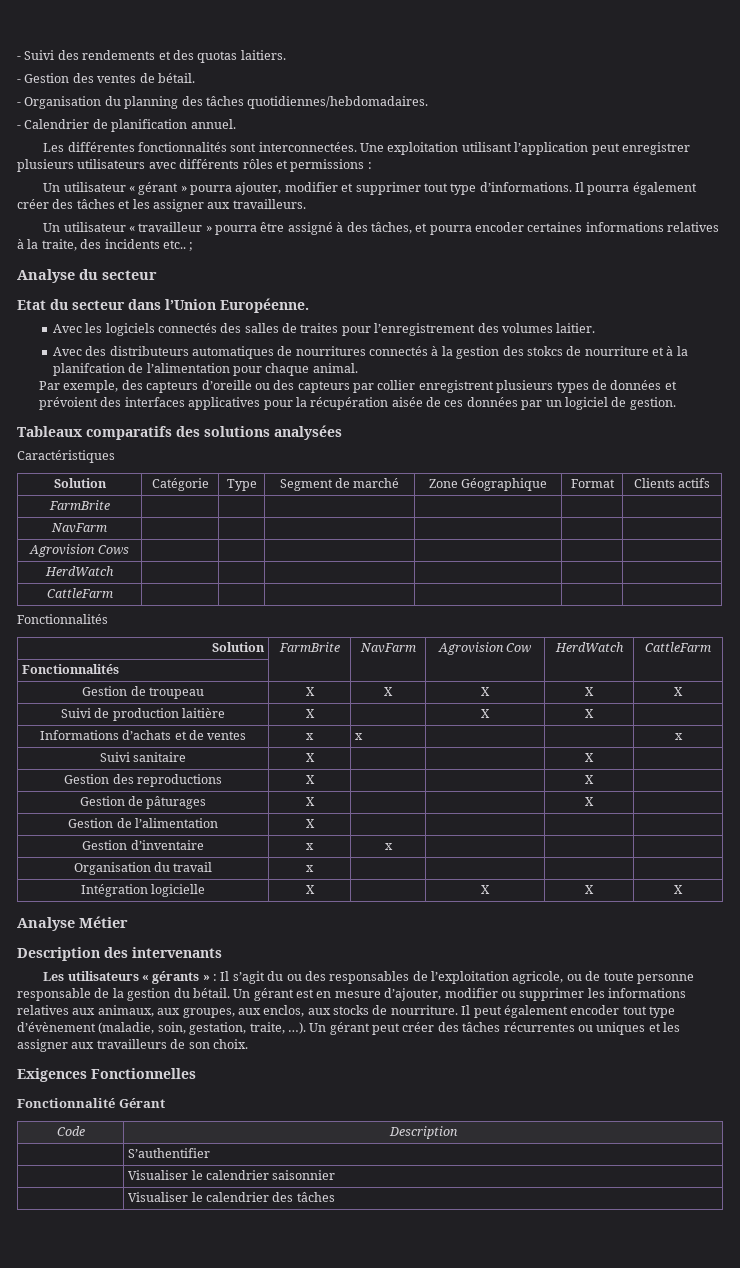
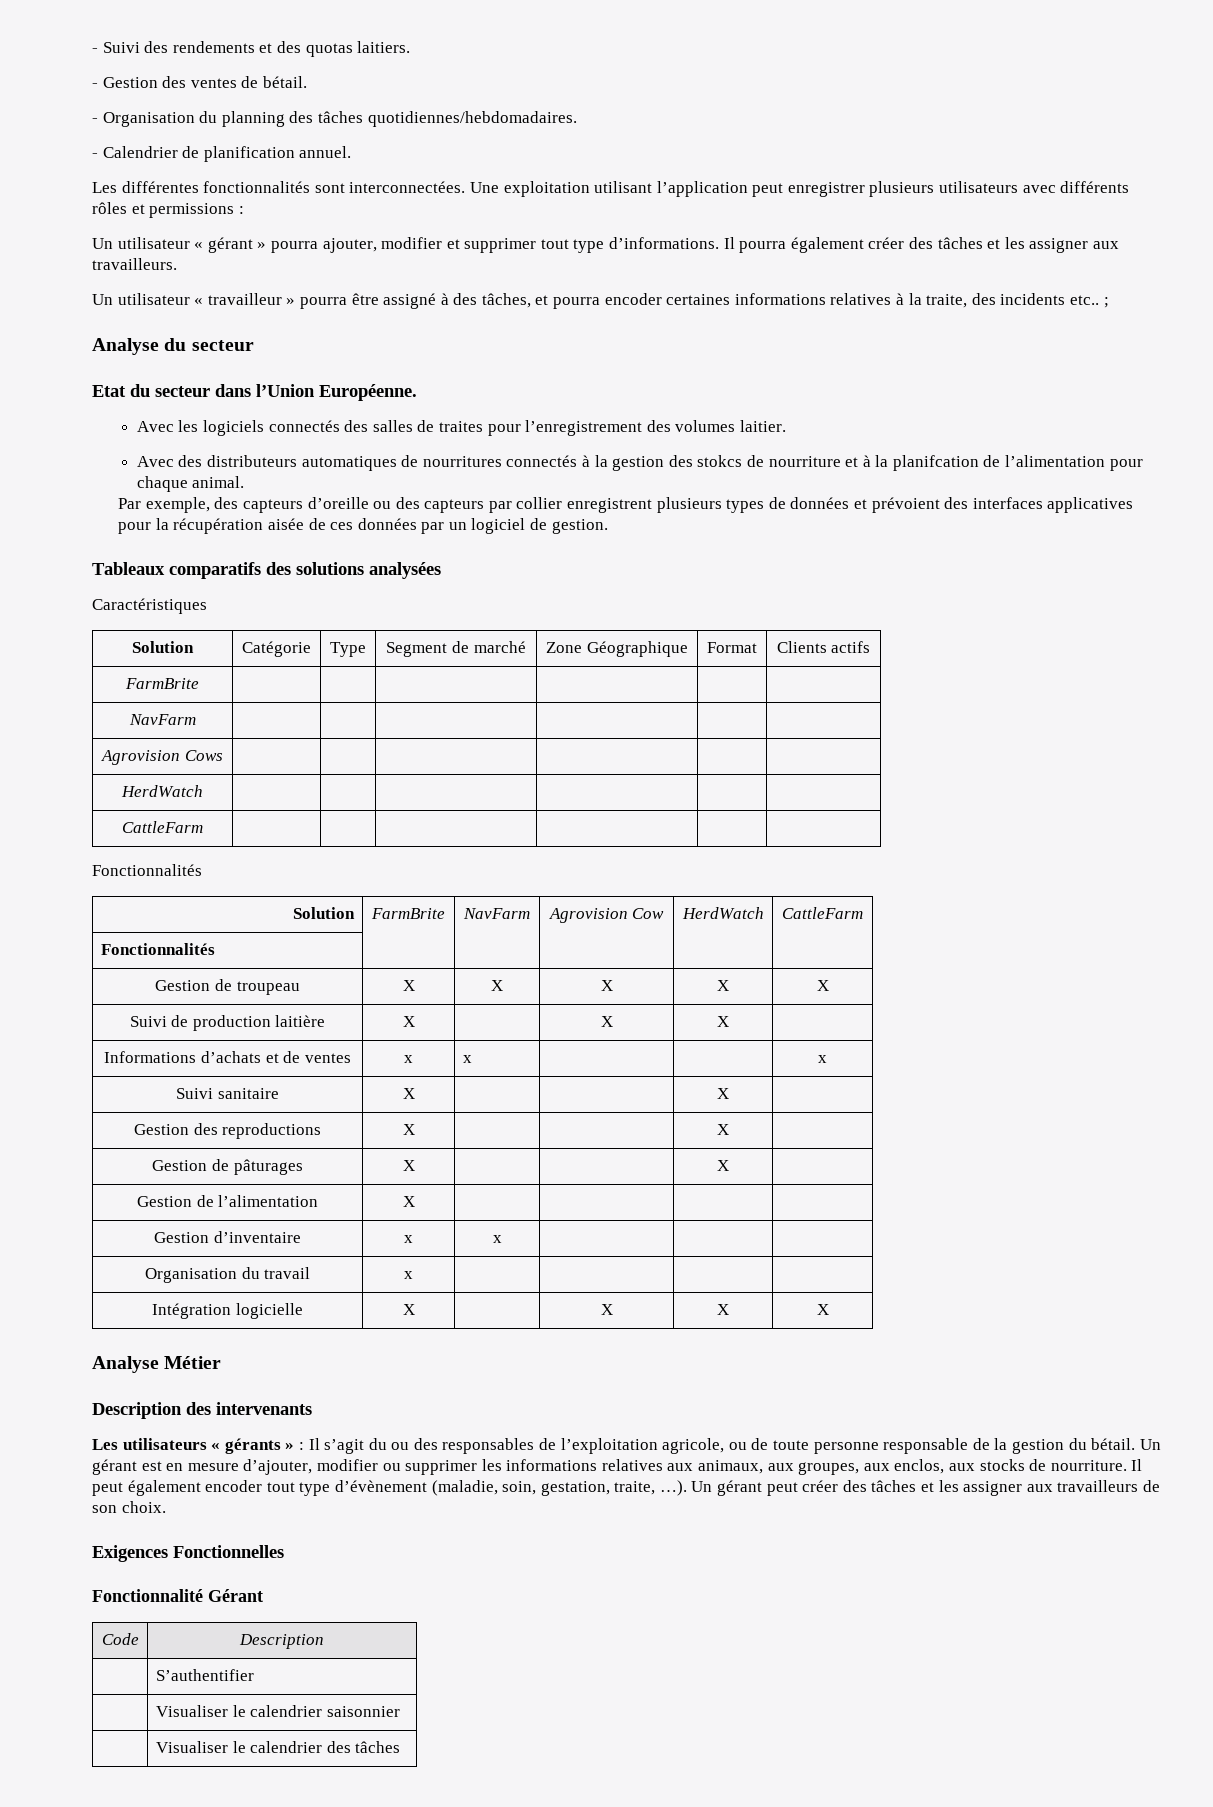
- Un gérant peut créer des tâches récurrentes ou uniques et les assigner aux travailleurs de son choix.
+ Un gérant peut créer des tâches et les assigner aux travailleurs de son choix.

